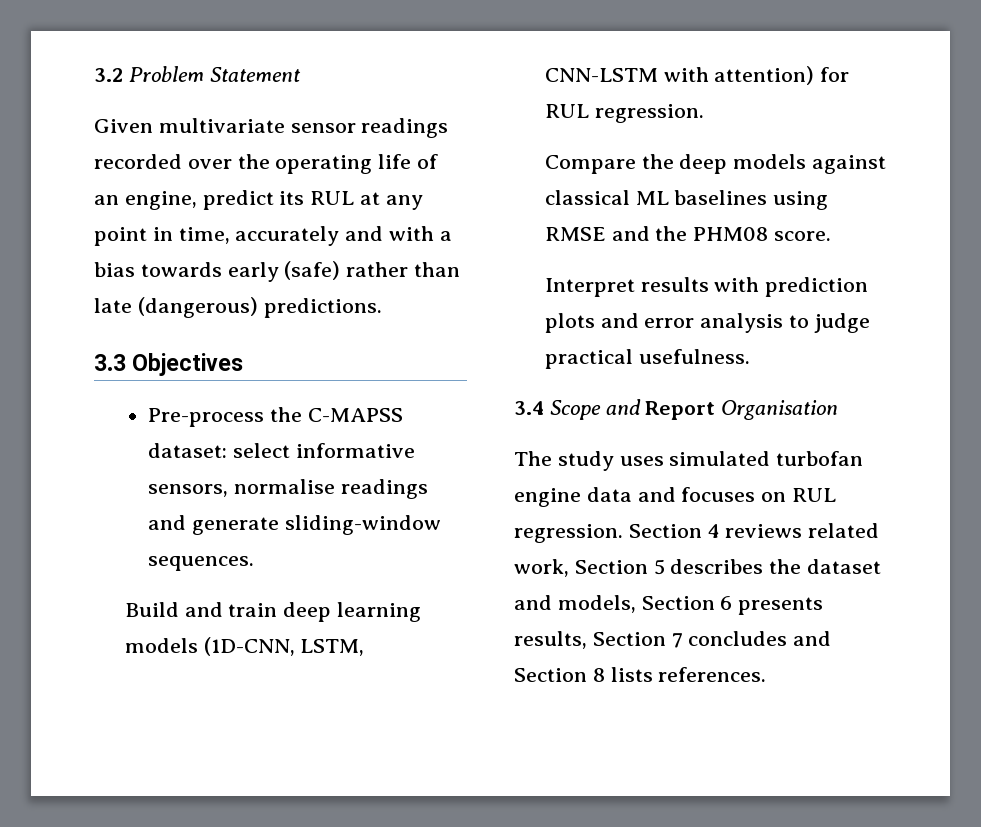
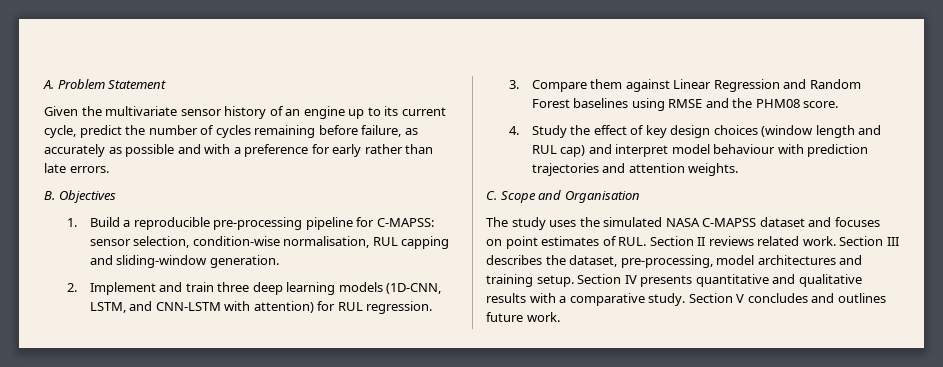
- 3.2 Problem Statement
+ A. Problem Statement
- Given multivariate sensor readings recorded over the operating life of an engine, predict its RUL at any point in time, accurately and with a bias towards early (safe) rather than late (dangerous) predictions.
- 3.3 Objectives
- Pre-process the C-MAPSS dataset: select informative sensors, normalise readings and generate sliding-window sequences.
- Build and train deep learning models (1D-CNN, LSTM, CNN-LSTM with attention) for RUL regression.
+ Given the multivariate sensor history of an engine up to its current cycle, predict the number of cycles remaining before failure, as accurately as possible and with a preference for early rather than late errors.
+ B. Objectives
+ 1. Build a reproducible pre-processing pipeline for C-MAPSS: sensor selection, condition-wise normalisation, RUL capping and sliding-window generation.
+ 2. Implement and train three deep learning models (1D-CNN, LSTM, and CNN-LSTM with attention) for RUL regression.
- Compare the deep models against classical ML baselines using RMSE and the PHM08 score.
+ 3. Compare them against Linear Regression and Random Forest baselines using RMSE and the PHM08 score.
- Interpret results with prediction plots and error analysis to judge practical usefulness.
- 3.4 Scope and Report Organisation
+ 4. Study the effect of key design choices (window length and RUL cap) and interpret model behaviour with prediction trajectories and attention weights.
+ C. Scope and Organisation
- The study uses simulated turbofan engine data and focuses on RUL regression. Section 4 reviews related work, Section 5 describes the dataset and models, Section 6 presents results, Section 7 concludes and Section 8 lists references.
+ The study uses the simulated NASA C-MAPSS dataset and focuses on point estimates of RUL. Section II reviews related work. Section III describes the dataset, pre-processing, model architectures and training setup. Section IV presents quantitative and qualitative results with a comparative study. Section V concludes and outlines future work.

